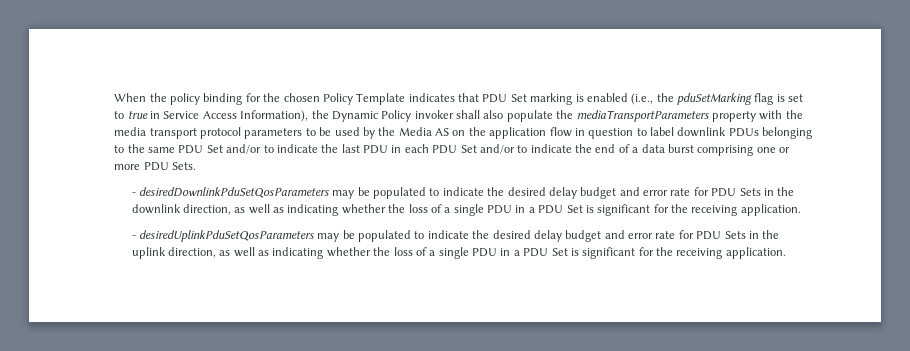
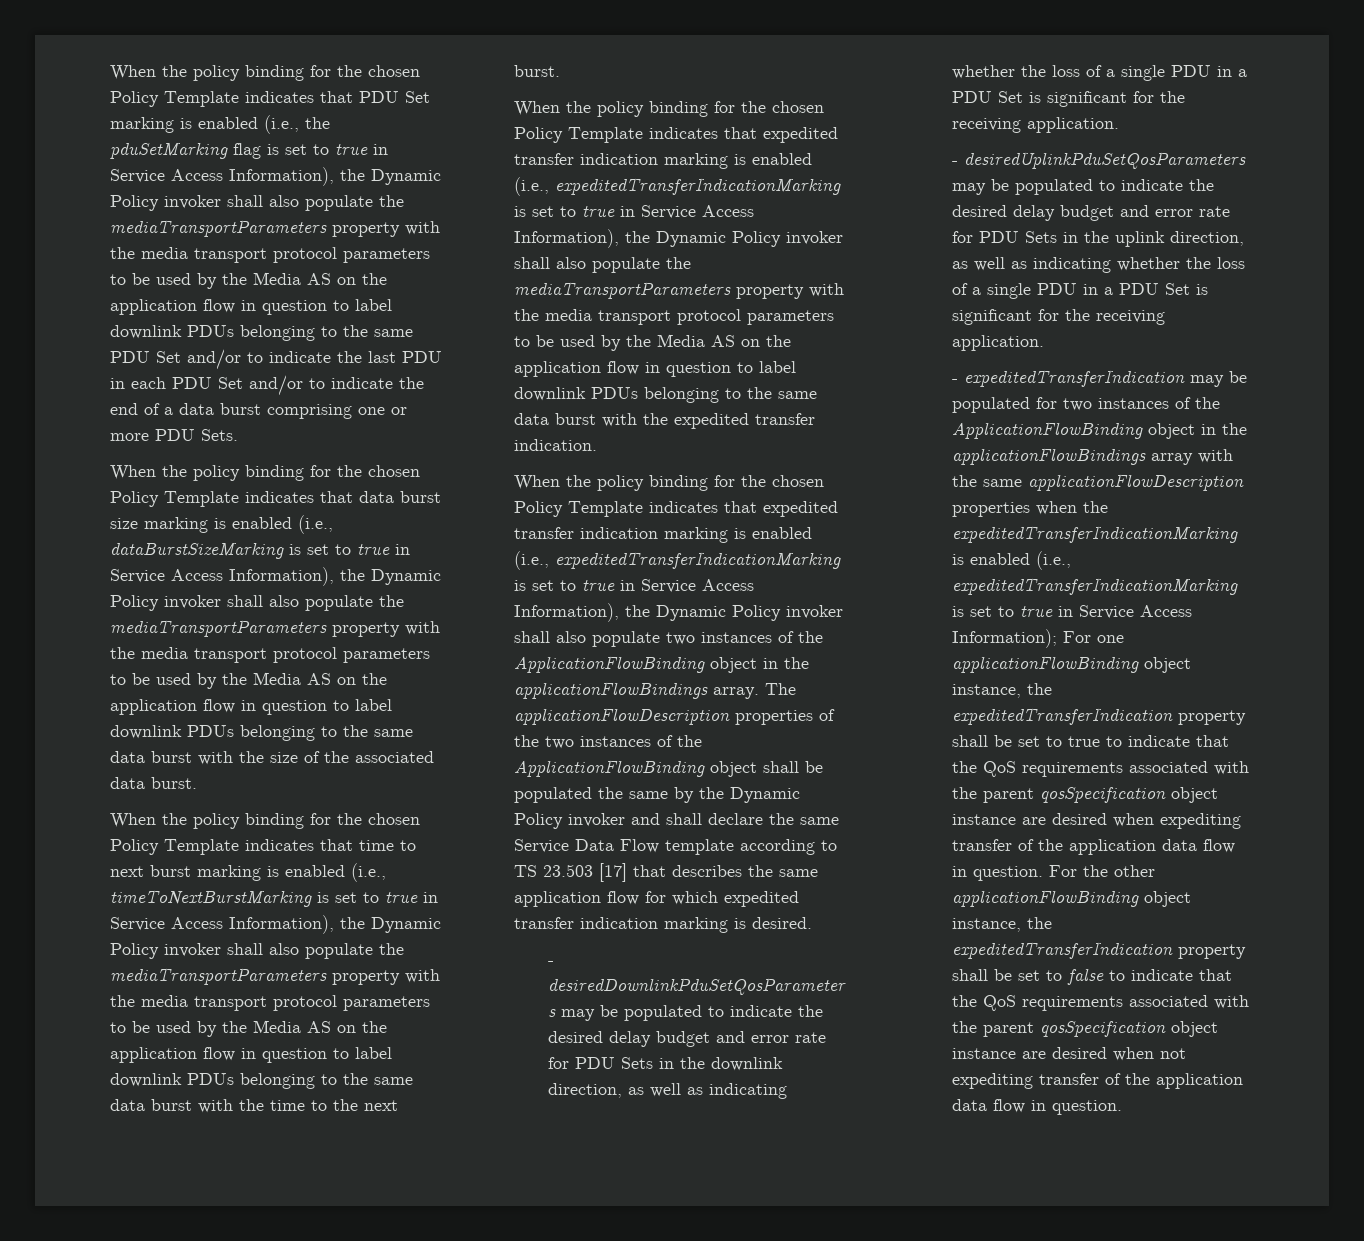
+ When the policy binding for the chosen Policy Template indicates that data burst size marking is enabled (i.e., dataBurstSizeMarking is set to true in Service Access Information), the Dynamic Policy invoker shall also populate the mediaTransportParameters property with the media transport protocol parameters to be used by the Media AS on the application flow in question to label downlink PDUs belonging to the same data burst with the size of the associated data burst.
+ When the policy binding for the chosen Policy Template indicates that time to next burst marking is enabled (i.e., timeToNextBurstMarking is set to true in Service Access Information), the Dynamic Policy invoker shall also populate the mediaTransportParameters property with the media transport protocol parameters to be used by the Media AS on the application flow in question to label downlink PDUs belonging to the same data burst with the time to the next burst.
+ When the policy binding for the chosen Policy Template indicates that expedited transfer indication marking is enabled (i.e., expeditedTransferIndicationMarking is set to true in Service Access Information), the Dynamic Policy invoker shall also populate the mediaTransportParameters property with the media transport protocol parameters to be used by the Media AS on the application flow in question to label downlink PDUs belonging to the same data burst with the expedited transfer indication.
+ When the policy binding for the chosen Policy Template indicates that expedited transfer indication marking is enabled (i.e., expeditedTransferIndicationMarking is set to true in Service Access Information), the Dynamic Policy invoker shall also populate two instances of the ApplicationFlowBinding object in the applicationFlowBindings array. The applicationFlowDescription properties of the two instances of the ApplicationFlowBinding object shall be populated the same by the Dynamic Policy invoker and shall declare the same Service Data Flow template according to TS 23.503 [17] that describes the same application flow for which expedited transfer indication marking is desired.
+ - expeditedTransferIndication may be populated for two instances of the ApplicationFlowBinding object in the applicationFlowBindings array with the same applicationFlowDescription properties when the expeditedTransferIndicationMarking is enabled (i.e., expeditedTransferIndicationMarking is set to true in Service Access Information); For one applicationFlowBinding object instance, the expeditedTransferIndication property shall be set to true to indicate that the QoS requirements associated with the parent qosSpecification object instance are desired when expediting transfer of the application data flow in question. For the other applicationFlowBinding object instance, the expeditedTransferIndication property shall be set to false to indicate that the QoS requirements associated with the parent qosSpecification object instance are desired when not expediting transfer of the application data flow in question.

